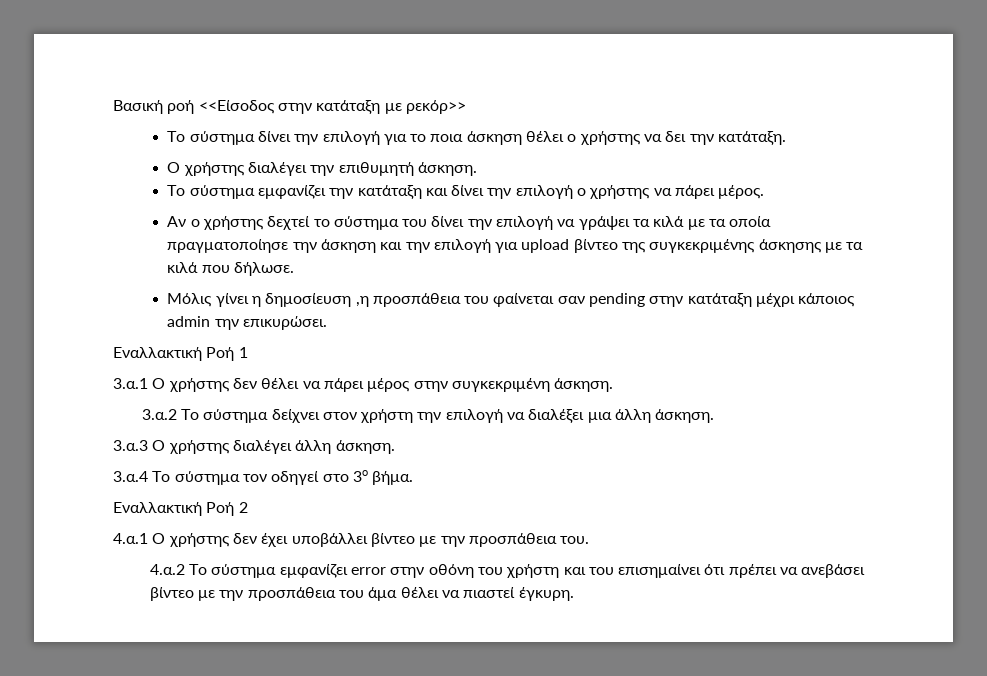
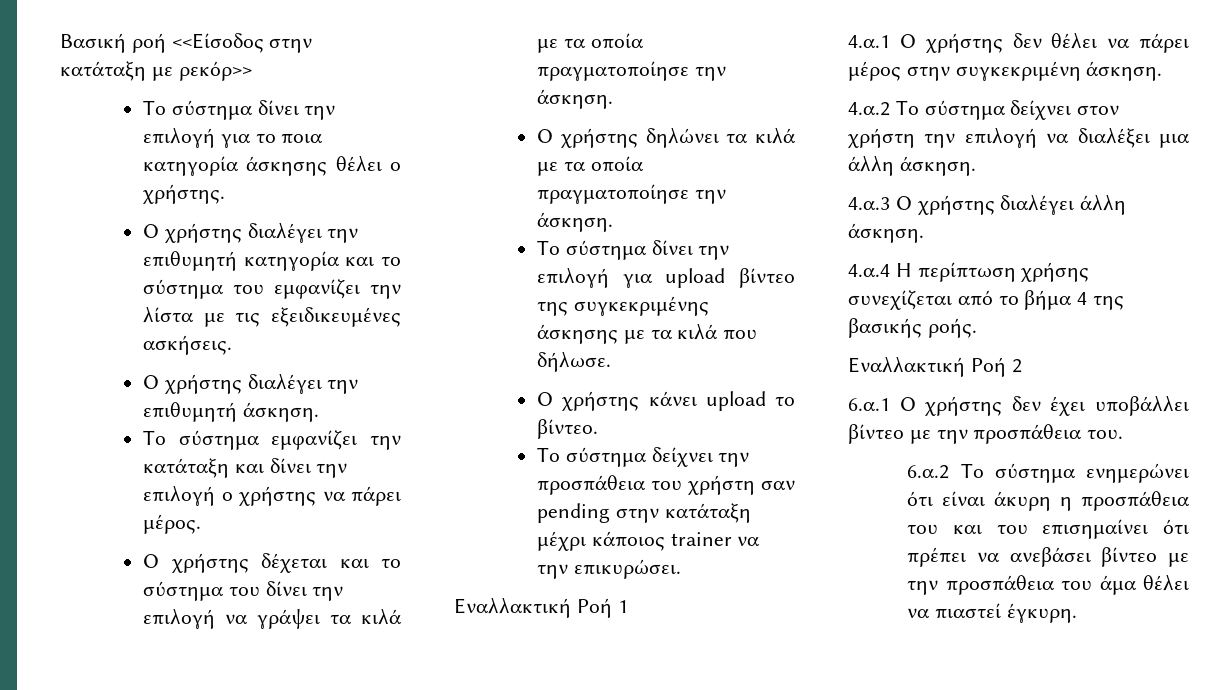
- Το σύστημα δίνει την επιλογή για το ποια άσκηση θέλει ο χρήστης να δει την κατάταξη.
+ Το σύστημα δίνει την επιλογή για το ποια κατηγορία άσκησης θέλει ο χρήστης.
+ Ο χρήστης διαλέγει την επιθυμητή κατηγορία και το σύστημα του εμφανίζει την λίστα με τις εξειδικευμένες ασκήσεις.
- Αν ο χρήστης δεχτεί το σύστημα του δίνει την επιλογή να γράψει τα κιλά με τα οποία πραγματοποίησε την άσκηση και την επιλογή για upload βίντεο της συγκεκριμένης άσκησης με τα κιλά που δήλωσε.
+ Ο χρήστης δέχεται και το σύστημα του δίνει την επιλογή να γράψει τα κιλά με τα οποία πραγματοποίησε την άσκηση.
+ Ο χρήστης δηλώνει τα κιλά με τα οποία πραγματοποίησε την άσκηση.
+ Το σύστημα δίνει την επιλογή για upload βίντεο της συγκεκριμένης άσκησης με τα κιλά που δήλωσε.
- Μόλις γίνει η δημοσίευση ,η προσπάθεια του φαίνεται σαν pending στην κατάταξη μέχρι κάποιος admin την επικυρώσει.
+ Ο χρήστης κάνει upload το βίντεο.
+ Το σύστημα δείχνει την προσπάθεια του χρήστη σαν pending στην κατάταξη μέχρι κάποιος trainer να την επικυρώσει.
- 3.α.1 Ο χρήστης δεν θέλει να πάρει μέρος στην συγκεκριμένη άσκηση.
+ 4.α.1 Ο χρήστης δεν θέλει να πάρει μέρος στην συγκεκριμένη άσκηση.
- 3.α.2 Το σύστημα δείχνει στον χρήστη την επιλογή να διαλέξει μια άλλη άσκηση.
+ 4.α.2 Το σύστημα δείχνει στον χρήστη την επιλογή να διαλέξει μια άλλη άσκηση.
- 3.α.3 Ο χρήστης διαλέγει άλλη άσκηση.
+ 4.α.3 Ο χρήστης διαλέγει άλλη άσκηση.
- 3.α.4 Το σύστημα τον οδηγεί στο 3ο βήμα.
+ 4.α.4 H περίπτωση χρήσης συνεχίζεται από το βήμα 4 της βασικής ροής.
- 4.α.1 Ο χρήστης δεν έχει υποβάλλει βίντεο με την προσπάθεια του.
+ 6.α.1 Ο χρήστης δεν έχει υποβάλλει βίντεο με την προσπάθεια του.
- 4.α.2 Το σύστημα εμφανίζει error στην οθόνη του χρήστη και του επισημαίνει ότι πρέπει να ανεβάσει βίντεο με την προσπάθεια του άμα θέλει να πιαστεί έγκυρη.
+ 6.α.2 Το σύστημα ενημερώνει ότι είναι άκυρη η προσπάθεια του και του επισημαίνει ότι πρέπει να ανεβάσει βίντεο με την προσπάθεια του άμα θέλει να πιαστεί έγκυρη.

